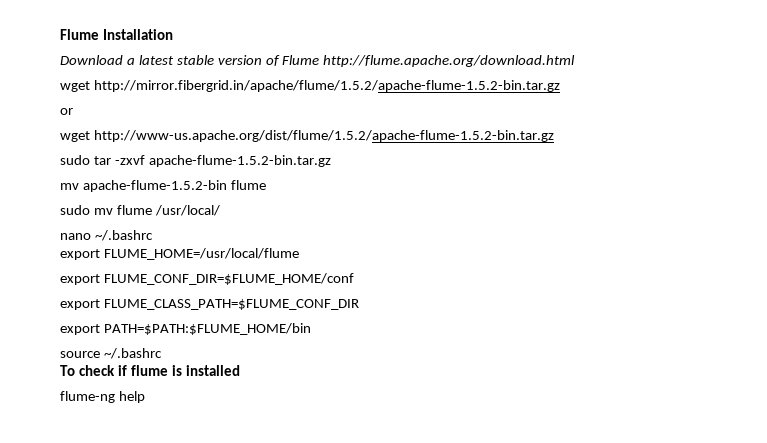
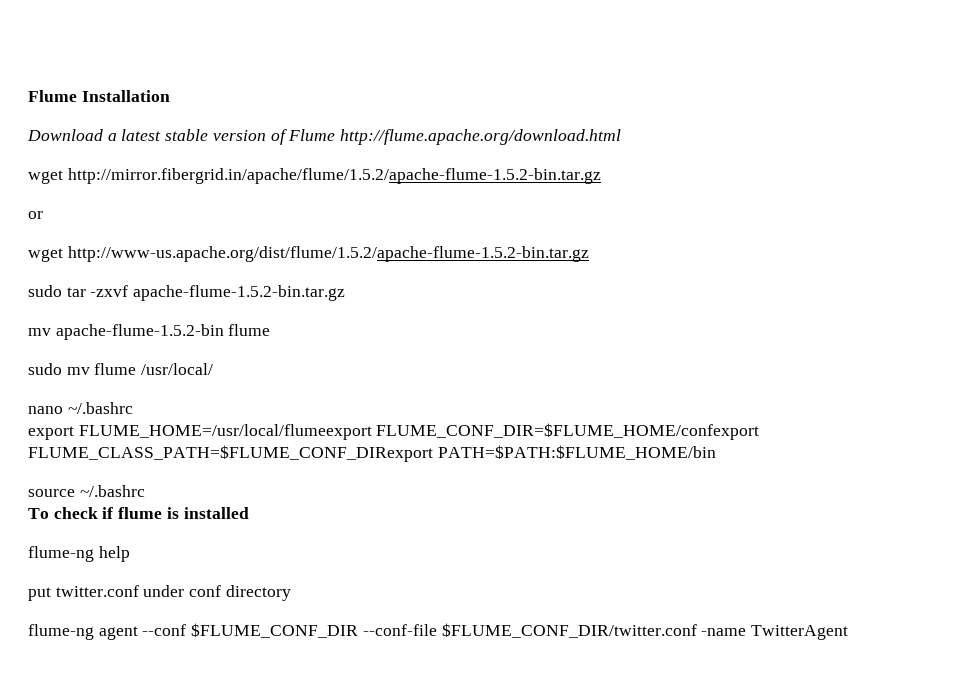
- export FLUME_HOME=/usr/local/flume
- export FLUME_CONF_DIR=$FLUME_HOME/conf
- export FLUME_CLASS_PATH=$FLUME_CONF_DIR
- export PATH=$PATH:$FLUME_HOME/bin
+ export FLUME_HOME=/usr/local/flumeexport FLUME_CONF_DIR=$FLUME_HOME/confexport FLUME_CLASS_PATH=$FLUME_CONF_DIRexport PATH=$PATH:$FLUME_HOME/bin
+ put twitter.conf under conf directory
+ flume-ng agent --conf $FLUME_CONF_DIR --conf-file $FLUME_CONF_DIR/twitter.conf -name TwitterAgent

